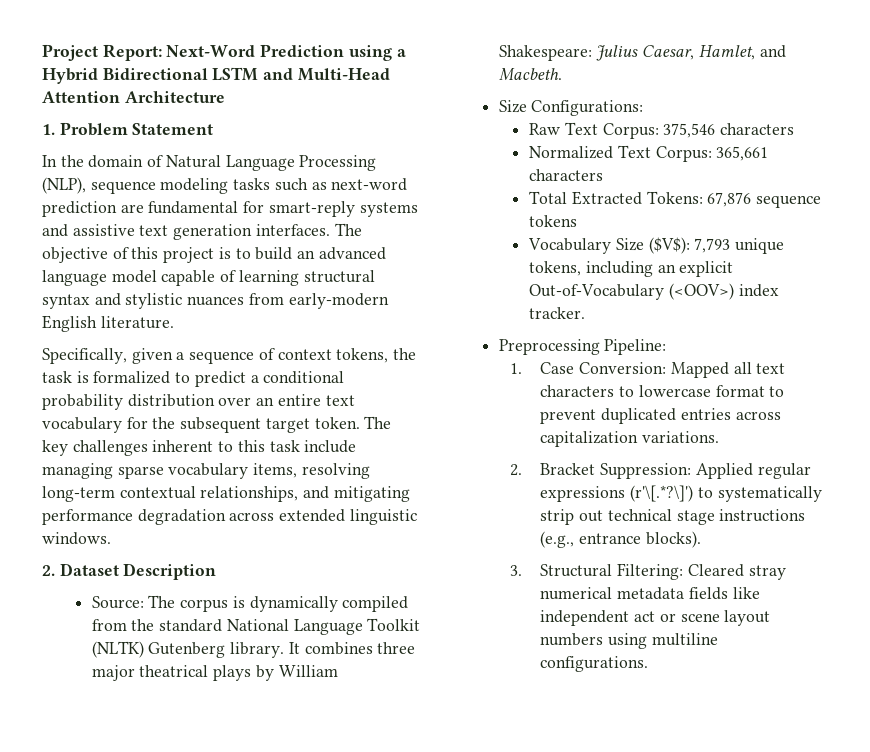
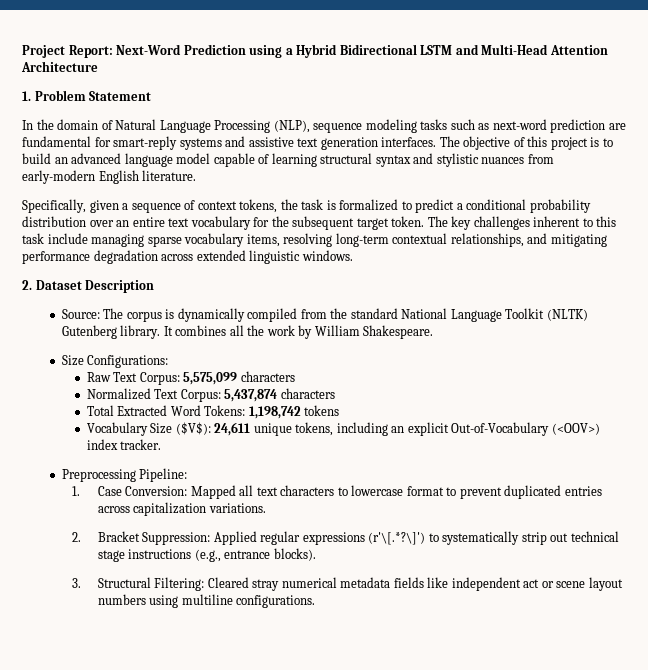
- It combines three major theatrical plays by William Shakespeare: Julius Caesar, Hamlet, and Macbeth.
+ It combines all the work by William Shakespeare.
- Raw Text Corpus: 375,546 characters
+ Raw Text Corpus: 5,575,099 characters
- Normalized Text Corpus: 365,661 characters
+ Normalized Text Corpus: 5,437,874 characters
- Total Extracted Tokens: 67,876 sequence tokens
+ Total Extracted Word Tokens: 1,198,742 tokens
- Vocabulary Size ($V$): 7,793 unique tokens, including an explicit Out-of-Vocabulary (<OOV>) index tracker.
+ Vocabulary Size ($V$): 24,611 unique tokens, including an explicit Out-of-Vocabulary (<OOV>) index tracker.

